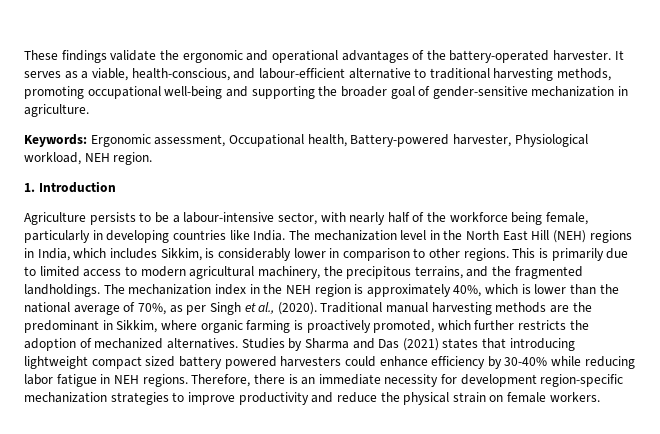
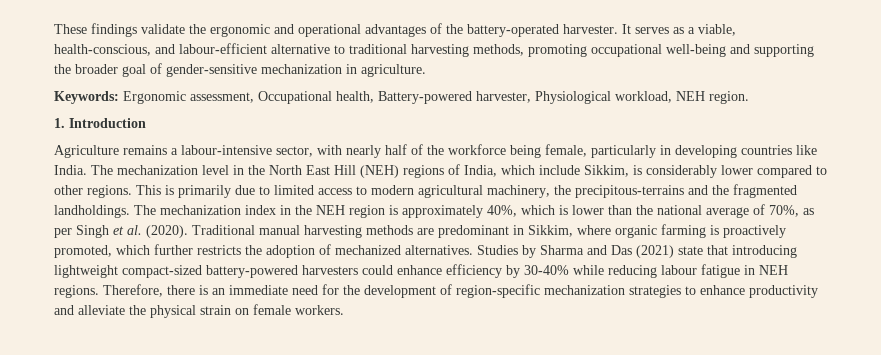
- Agriculture persists to be a labour-intensive sector, with nearly half of the workforce being female, particularly in developing countries like India.
+ Agriculture remains a labour-intensive sector, with nearly half of the workforce being female, particularly in developing countries like India.
- The mechanization level in the North East Hill (NEH) regions in India, which includes Sikkim, is considerably lower in comparison to other regions.
+ The mechanization level in the North East Hill (NEH) regions of India, which include Sikkim, is considerably lower compared to other regions.
- This is primarily due to limited access to modern agricultural machinery, the precipitous terrains, and the fragmented landholdings.
+ This is primarily due to limited access to modern agricultural machinery, the precipitous-terrains and the fragmented landholdings.
- The mechanization index in the NEH region is approximately 40%, which is lower than the national average of 70%, as per Singh et al., (2020).
+ The mechanization index in the NEH region is approximately 40%, which is lower than the national average of 70%, as per Singh et al. (2020).
- Traditional manual harvesting methods are the predominant in Sikkim, where organic farming is proactively promoted, which further restricts the adoption of mechanized alternatives.
+ Traditional manual harvesting methods are predominant in Sikkim, where organic farming is proactively promoted, which further restricts the adoption of mechanized alternatives.
- Studies by Sharma and Das (2021) states that introducing lightweight compact sized battery powered harvesters could enhance efficiency by 30-40% while reducing labor fatigue in NEH regions.
+ Studies by Sharma and Das (2021) state that introducing lightweight compact-sized battery-powered harvesters could enhance efficiency by 30-40% while reducing labour fatigue in NEH regions.
- Therefore, there is an immediate necessity for development region-specific mechanization strategies to improve productivity and reduce the physical strain on female workers.
+ Therefore, there is an immediate need for the development of region-specific mechanization strategies to enhance productivity and alleviate the physical strain on female workers.

